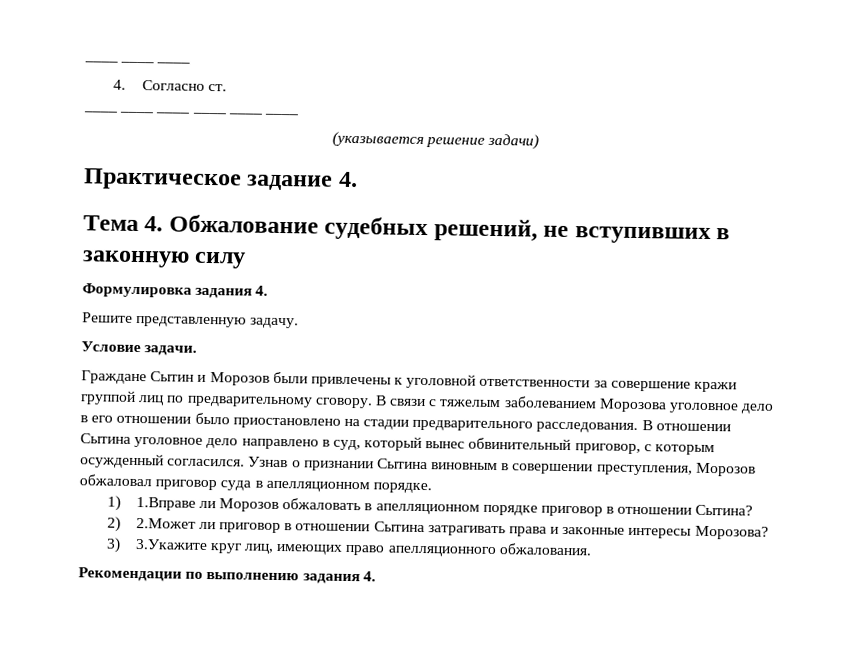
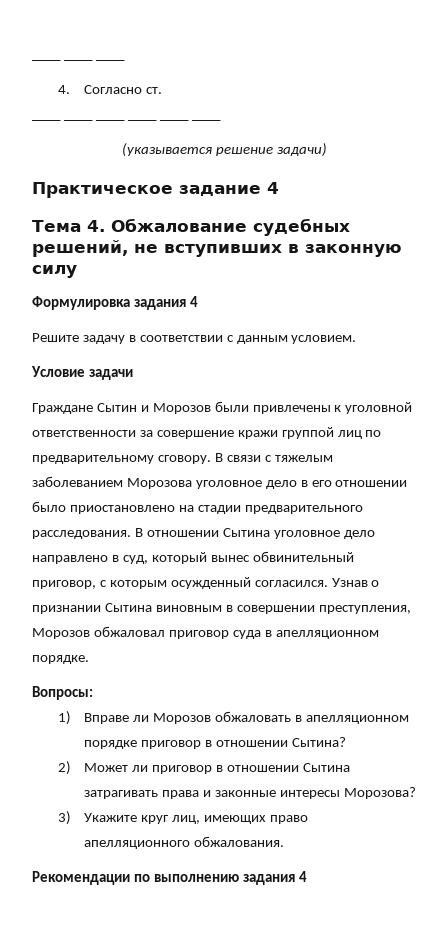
- Практическое задание 4.
+ Практическое задание 4
- Формулировка задания 4.
+ Формулировка задания 4
- Решите представленную задачу.
+ Решите задачу в соответствии с данным условием.
- Условие задачи.
+ Условие задачи
+ Вопросы:
- 1) 1.Вправе ли Морозов обжаловать в апелляционном порядке приговор в отношении Сытина?
+ 1) Вправе ли Морозов обжаловать в апелляционном порядке приговор в отношении Сытина?
- 2) 2.Может ли приговор в отношении Сытина затрагивать права и законные интересы Морозова?
+ 2) Может ли приговор в отношении Сытина затрагивать права и законные интересы Морозова?
- 3) 3.Укажите круг лиц, имеющих право апелляционного обжалования.
+ 3) Укажите круг лиц, имеющих право апелляционного обжалования.
- Рекомендации по выполнению задания 4.
+ Рекомендации по выполнению задания 4

